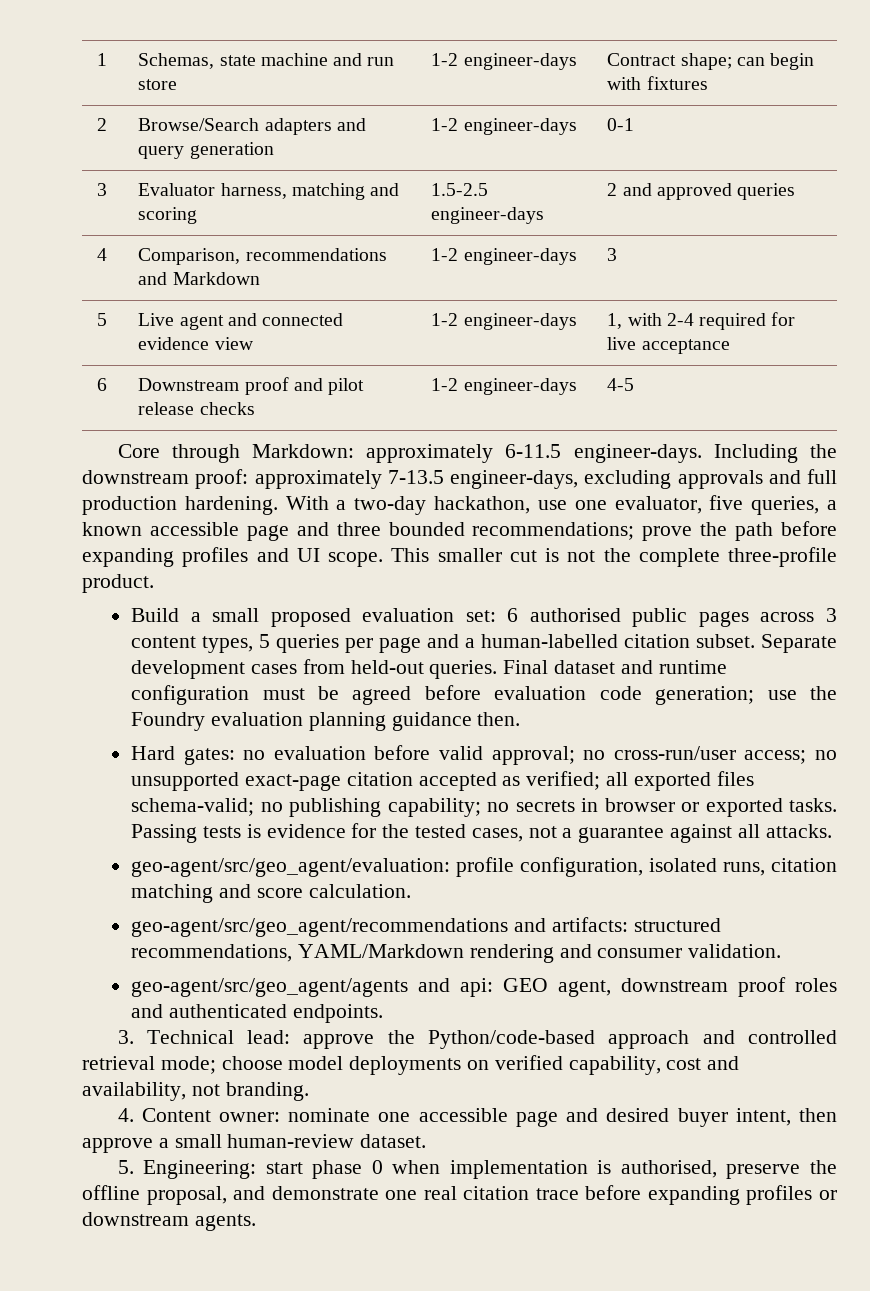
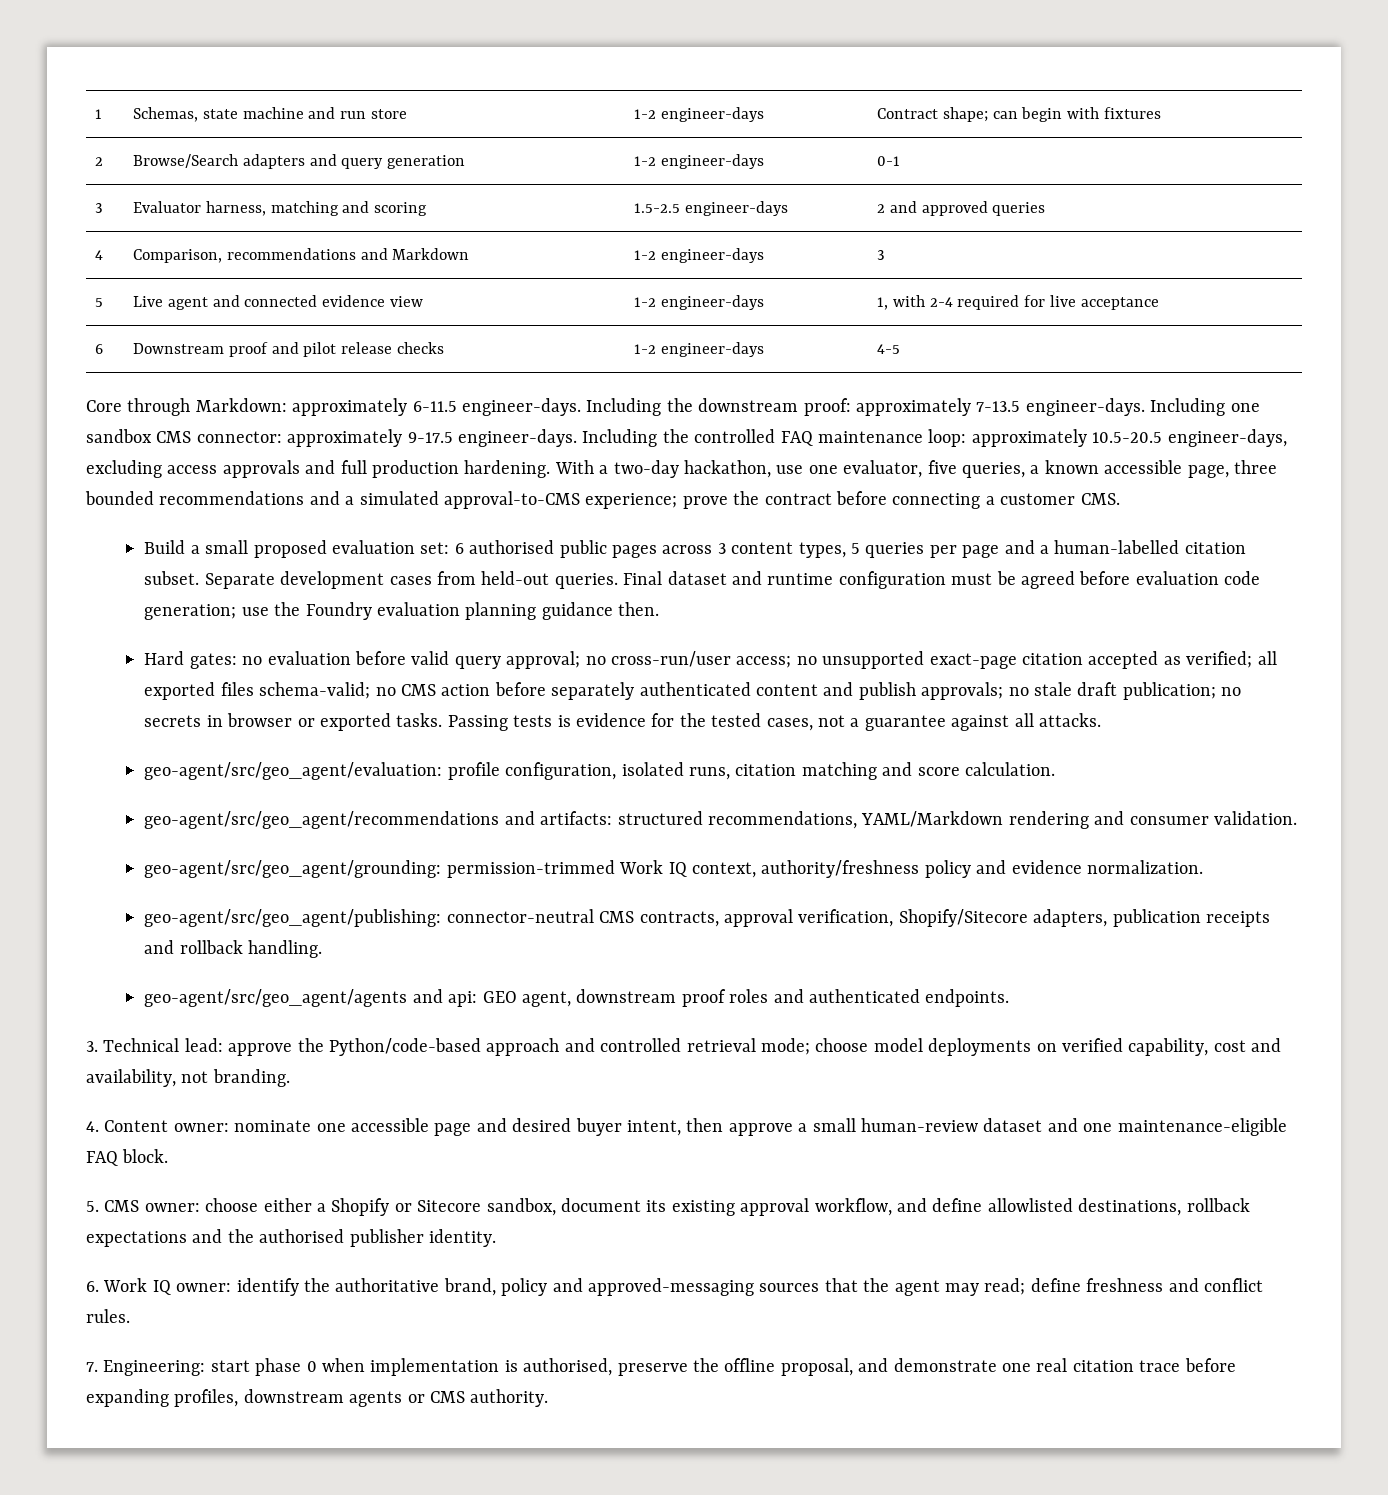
- Including the downstream proof: approximately 7-13.5 engineer-days, excluding approvals and full production hardening.
+ Including the downstream proof: approximately 7-13.5 engineer-days. Including one sandbox CMS connector: approximately 9-17.5 engineer-days. Including the controlled FAQ maintenance loop: approximately 10.5-20.5 engineer-days, excluding access approvals and full production hardening.
- With a two-day hackathon, use one evaluator, five queries, a known accessible page and three bounded recommendations; prove the path before expanding profiles and UI scope. This smaller cut is not the complete three-profile product.
+ With a two-day hackathon, use one evaluator, five queries, a known accessible page, three bounded recommendations and a simulated approval-to-CMS experience; prove the contract before connecting a customer CMS.
- Hard gates: no evaluation before valid approval; no cross-run/user access; no unsupported exact-page citation accepted as verified; all exported files schema-valid; no publishing capability; no secrets in browser or exported tasks.
+ Hard gates: no evaluation before valid query approval; no cross-run/user access; no unsupported exact-page citation accepted as verified; all exported files schema-valid; no CMS action before separately authenticated content and publish approvals; no stale draft publication; no secrets in browser or exported tasks.
+ geo-agent/src/geo_agent/grounding: permission-trimmed Work IQ context, authority/freshness policy and evidence normalization.
+ geo-agent/src/geo_agent/publishing: connector-neutral CMS contracts, approval verification, Shopify/Sitecore adapters, publication receipts and rollback handling.
- 4. Content owner: nominate one accessible page and desired buyer intent, then approve a small human-review dataset.
- 5. Engineering: start phase 0 when implementation is authorised, preserve the offline proposal, and demonstrate one real citation trace before expanding profiles or downstream agents.
+ 4. Content owner: nominate one accessible page and desired buyer intent, then approve a small human-review dataset and one maintenance-eligible FAQ block.
+ 5. CMS owner: choose either a Shopify or Sitecore sandbox, document its existing approval workflow, and define allowlisted destinations, rollback expectations and the authorised publisher identity.
+ 6. Work IQ owner: identify the authoritative brand, policy and approved-messaging sources that the agent may read; define freshness and conflict rules.
+ 7. Engineering: start phase 0 when implementation is authorised, preserve the offline proposal, and demonstrate one real citation trace before expanding profiles, downstream agents or CMS authority.

